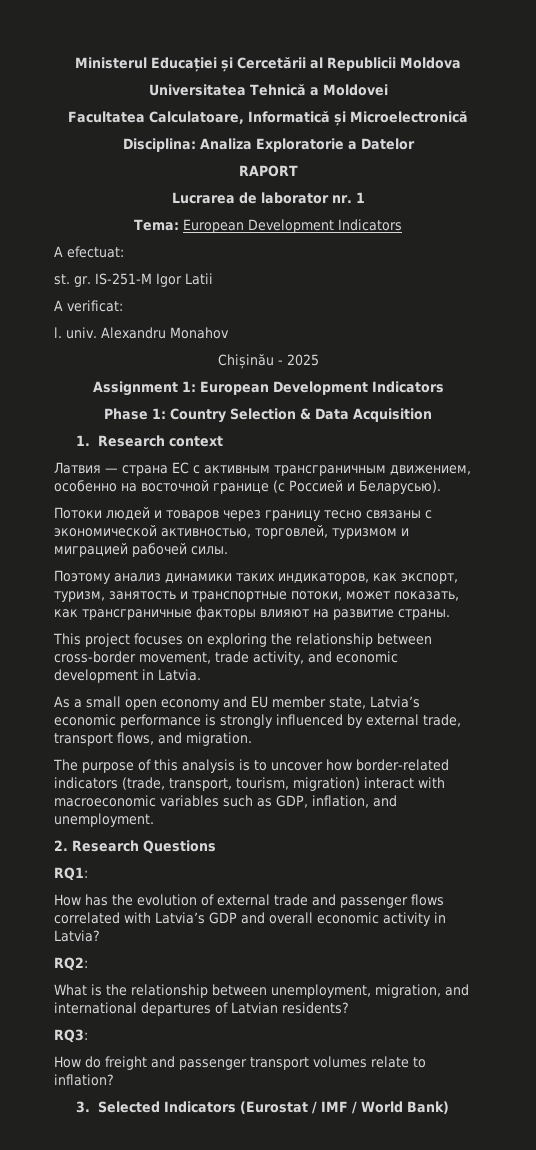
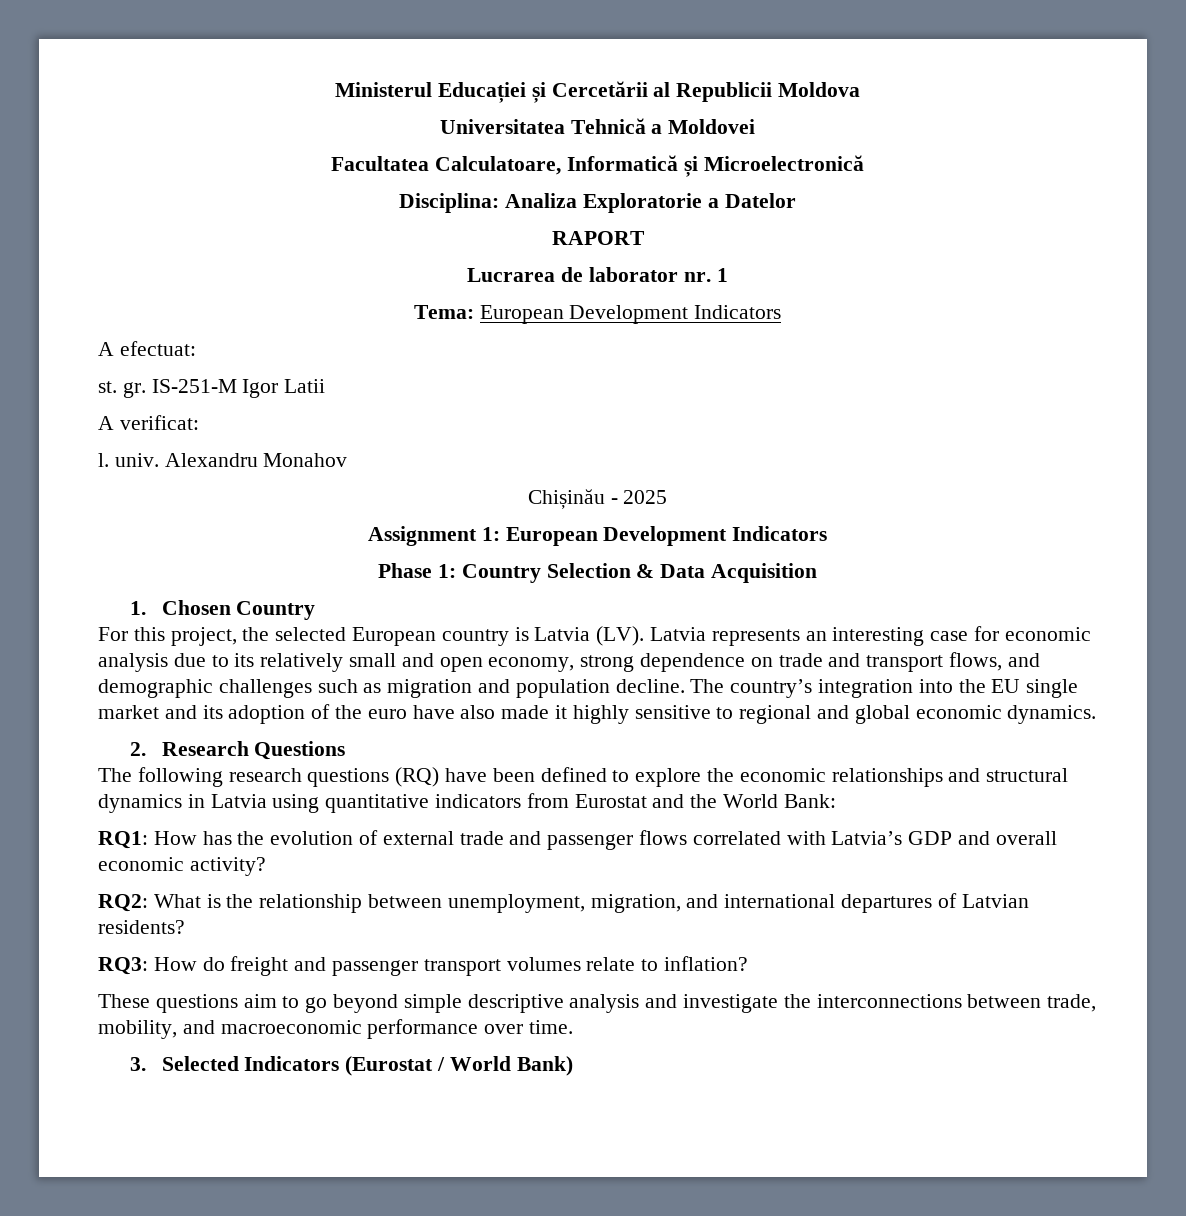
- 1. Research context
- Латвия — страна ЕС с активным трансграничным движением, особенно на восточной границе (с Россией и Беларусью).
- Потоки людей и товаров через границу тесно связаны с экономической активностью, торговлей, туризмом и миграцией рабочей силы.
- Поэтому анализ динамики таких индикаторов, как экспорт, туризм, занятость и транспортные потоки, может показать, как трансграничные факторы влияют на развитие страны.
- This project focuses on exploring the relationship between cross-border movement, trade activity, and economic development in Latvia.
- As a small open economy and EU member state, Latvia’s economic performance is strongly influenced by external trade, transport flows, and migration.
- The purpose of this analysis is to uncover how border-related indicators (trade, transport, tourism, migration) interact with macroeconomic variables such as GDP, inflation, and unemployment.
+ 1. Chosen Country
+ For this project, the selected European country is Latvia (LV). Latvia represents an interesting case for economic analysis due to its relatively small and open economy, strong dependence on trade and transport flows, and demographic challenges such as migration and population decline. The country’s integration into the EU single market and its adoption of the euro have also made it highly sensitive to regional and global economic dynamics.
  2. Research Questions
+ The following research questions (RQ) have been defined to explore the economic relationships and structural dynamics in Latvia using quantitative indicators from Eurostat and the World Bank:
- RQ1:
- How has the evolution of external trade and passenger flows correlated with Latvia’s GDP and overall economic activity in Latvia?
+ RQ1: How has the evolution of external trade and passenger flows correlated with Latvia’s GDP and overall economic activity?
- RQ2:
- What is the relationship between unemployment, migration, and international departures of Latvian residents?
+ RQ2: What is the relationship between unemployment, migration, and international departures of Latvian residents?
- RQ3:
- How do freight and passenger transport volumes relate to inflation?
+ RQ3: How do freight and passenger transport volumes relate to inflation?
+ These questions aim to go beyond simple descriptive analysis and investigate the interconnections between trade, mobility, and macroeconomic performance over time.
- 3. Selected Indicators (Eurostat / IMF / World Bank)
+ 3. Selected Indicators (Eurostat / World Bank)

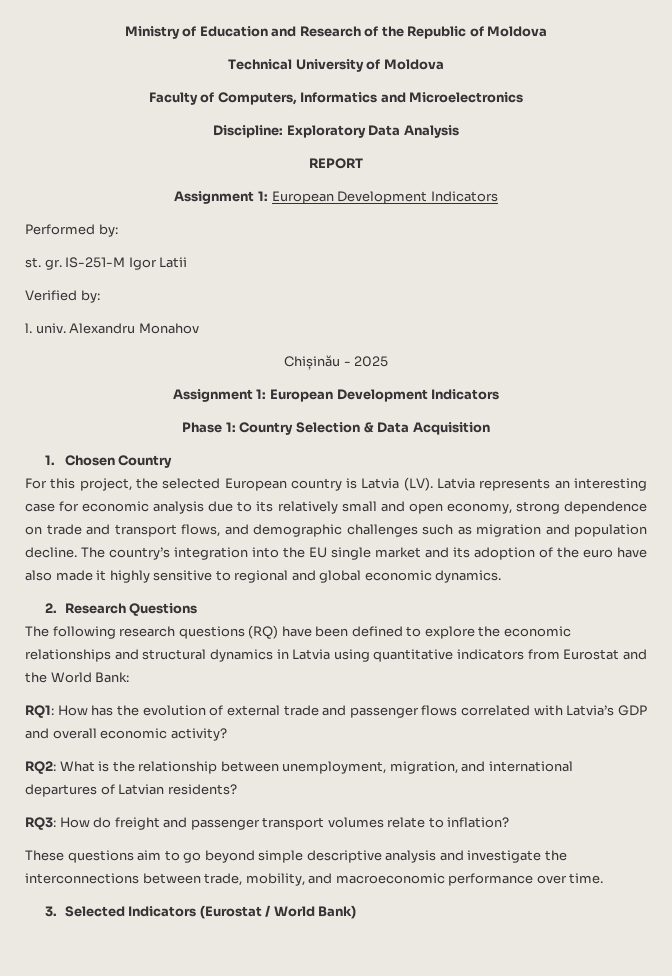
- Ministerul Educației și Cercetării al Republicii Moldova
- Universitatea Tehnică a Moldovei
- Facultatea Calculatoare, Informatică și Microelectronică
- Disciplina: Analiza Exploratorie a Datelor
- RAPORT
- Lucrarea de laborator nr. 1
- Tema: European Development Indicators
- A efectuat:
+ Ministry of Education and Research of the Republic of Moldova
+ Technical University of Moldova
+ Faculty of Computers, Informatics and Microelectronics
+ Discipline: Exploratory Data Analysis
+ REPORT
+ Assignment 1: European Development Indicators
+ Performed by:
- A verificat:
+ Verified by:

